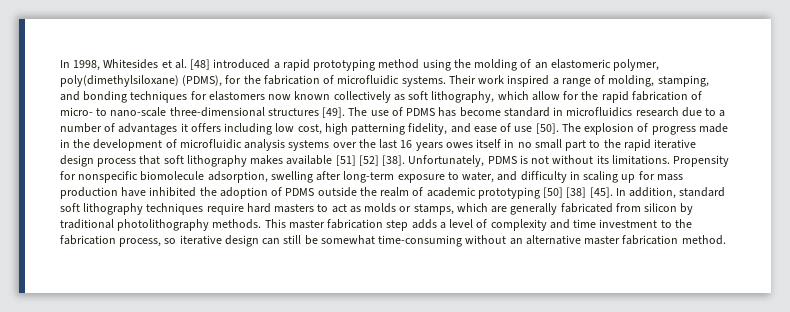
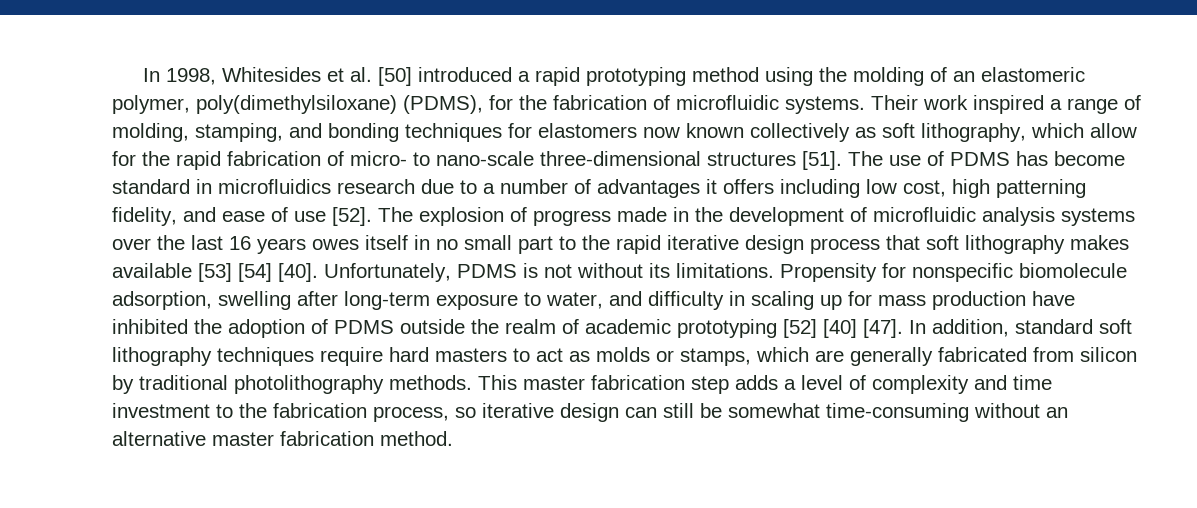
- In 1998, Whitesides et al. [48] introduced a rapid prototyping method using the molding of an elastomeric polymer, poly(dimethylsiloxane) (PDMS), for the fabrication of microfluidic systems.
+ In 1998, Whitesides et al. [50] introduced a rapid prototyping method using the molding of an elastomeric polymer, poly(dimethylsiloxane) (PDMS), for the fabrication of microfluidic systems.
- Their work inspired a range of molding, stamping, and bonding techniques for elastomers now known collectively as soft lithography, which allow for the rapid fabrication of micro- to nano-scale three-dimensional structures [49].
+ Their work inspired a range of molding, stamping, and bonding techniques for elastomers now known collectively as soft lithography, which allow for the rapid fabrication of micro- to nano-scale three-dimensional structures [51].
- The use of PDMS has become standard in microfluidics research due to a number of advantages it offers including low cost, high patterning fidelity, and ease of use [50].
+ The use of PDMS has become standard in microfluidics research due to a number of advantages it offers including low cost, high patterning fidelity, and ease of use [52].
- The explosion of progress made in the development of microfluidic analysis systems over the last 16 years owes itself in no small part to the rapid iterative design process that soft lithography makes available [51] [52] [38].
+ The explosion of progress made in the development of microfluidic analysis systems over the last 16 years owes itself in no small part to the rapid iterative design process that soft lithography makes available [53] [54] [40].
- Propensity for nonspecific biomolecule adsorption, swelling after long-term exposure to water, and difficulty in scaling up for mass production have inhibited the adoption of PDMS outside the realm of academic prototyping [50] [38] [45].
+ Propensity for nonspecific biomolecule adsorption, swelling after long-term exposure to water, and difficulty in scaling up for mass production have inhibited the adoption of PDMS outside the realm of academic prototyping [52] [40] [47].

